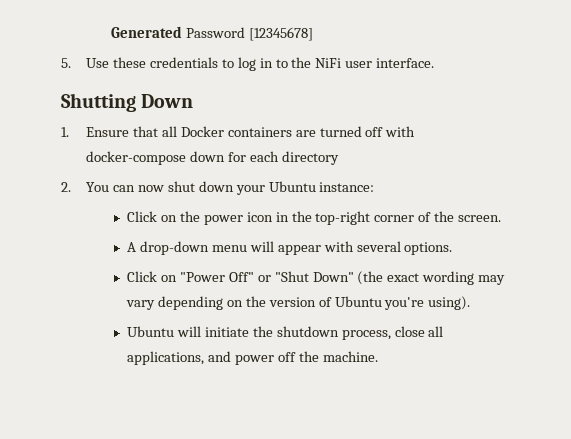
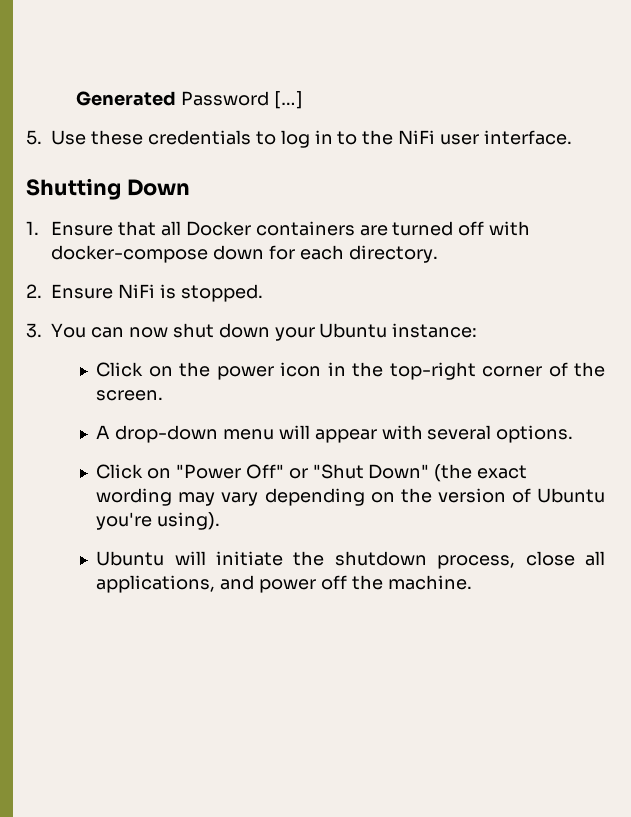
- Generated Password [12345678]
+ Generated Password […]
- 1. Ensure that all Docker containers are turned off with docker-compose down for each directory
- 2. You can now shut down your Ubuntu instance:
+ 1. Ensure that all Docker containers are turned off with docker-compose down for each directory.
+ 2. Ensure NiFi is stopped.
+ 3. You can now shut down your Ubuntu instance:

